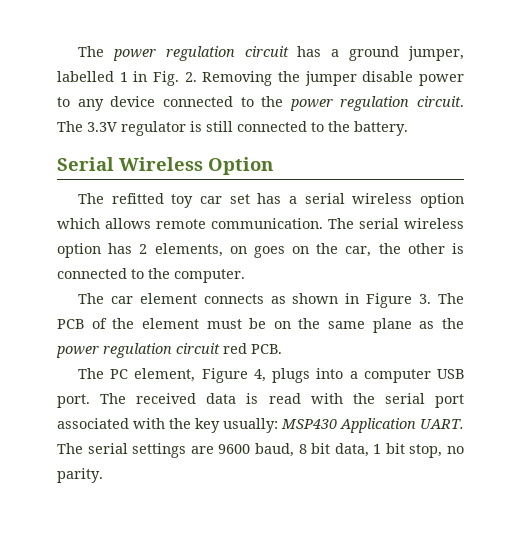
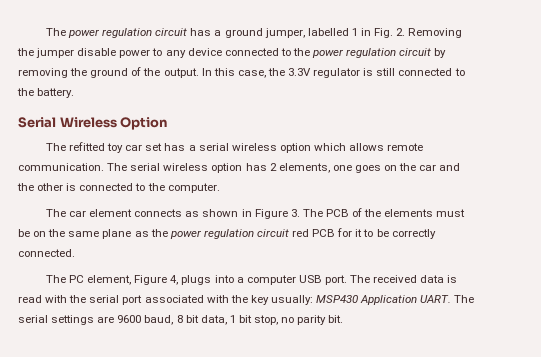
- The power regulation circuit has a ground jumper, labelled 1 in Fig. 2. Removing the jumper disable power to any device connected to the power regulation circuit. The 3.3V regulator is still connected to the battery.
+ The power regulation circuit has a ground jumper, labelled 1 in Fig. 2. Removing the jumper disable power to any device connected to the power regulation circuit by removing the ground of the output. In this case, the 3.3V regulator is still connected to the battery.
- The serial wireless option has 2 elements, on goes on the car, the other is connected to the computer.
+ The serial wireless option has 2 elements, one goes on the car and the other is connected to the computer.
- The car element connects as shown in Figure 3. The PCB of the element must be on the same plane as the power regulation circuit red PCB.
+ The car element connects as shown in Figure 3. The PCB of the elements must be on the same plane as the power regulation circuit red PCB for it to be correctly connected.
- The serial settings are 9600 baud, 8 bit data, 1 bit stop, no parity.
+ The serial settings are 9600 baud, 8 bit data, 1 bit stop, no parity bit.

